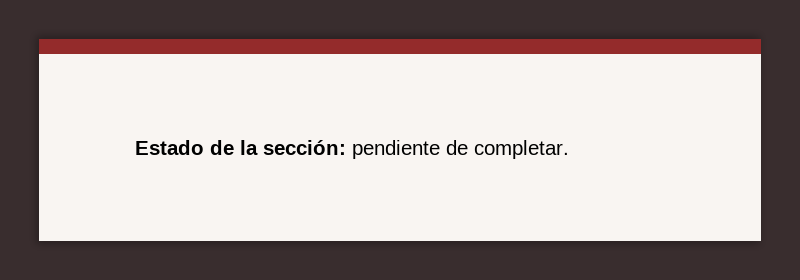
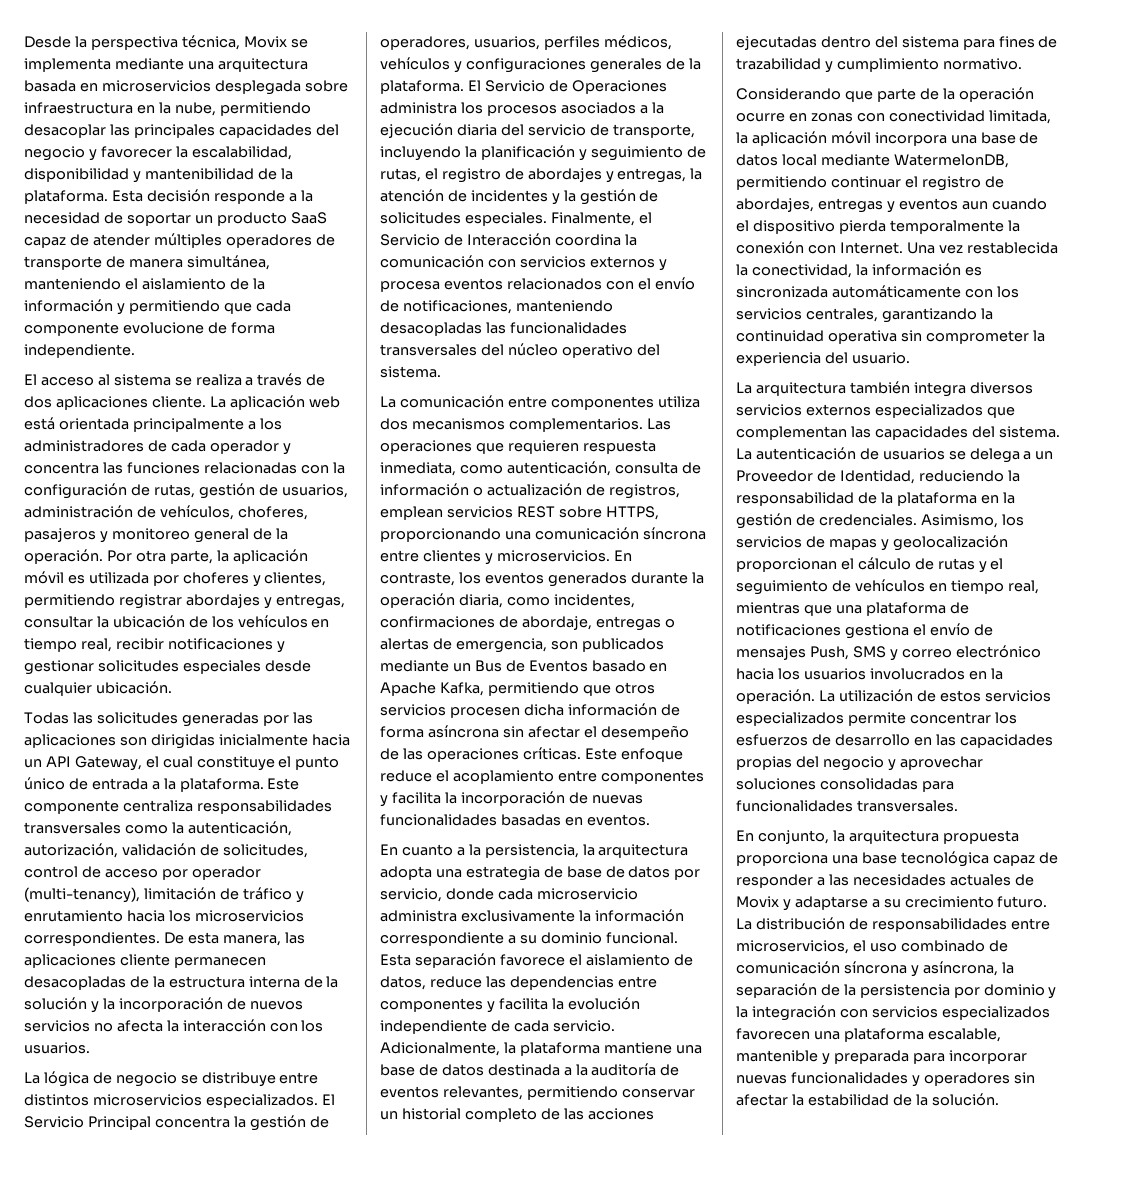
- Estado de la sección: pendiente de completar.
+ Desde la perspectiva técnica, Movix se implementa mediante una arquitectura basada en microservicios desplegada sobre infraestructura en la nube, permitiendo desacoplar las principales capacidades del negocio y favorecer la escalabilidad, disponibilidad y mantenibilidad de la plataforma. Esta decisión responde a la necesidad de soportar un producto SaaS capaz de atender múltiples operadores de transporte de manera simultánea, manteniendo el aislamiento de la información y permitiendo que cada componente evolucione de forma independiente.
+ El acceso al sistema se realiza a través de dos aplicaciones cliente. La aplicación web está orientada principalmente a los administradores de cada operador y concentra las funciones relacionadas con la configuración de rutas, gestión de usuarios, administración de vehículos, choferes, pasajeros y monitoreo general de la operación. Por otra parte, la aplicación móvil es utilizada por choferes y clientes, permitiendo registrar abordajes y entregas, consultar la ubicación de los vehículos en tiempo real, recibir notificaciones y gestionar solicitudes especiales desde cualquier ubicación.
+ Todas las solicitudes generadas por las aplicaciones son dirigidas inicialmente hacia un API Gateway, el cual constituye el punto único de entrada a la plataforma. Este componente centraliza responsabilidades transversales como la autenticación, autorización, validación de solicitudes, control de acceso por operador (multi-tenancy), limitación de tráfico y enrutamiento hacia los microservicios correspondientes. De esta manera, las aplicaciones cliente permanecen desacopladas de la estructura interna de la solución y la incorporación de nuevos servicios no afecta la interacción con los usuarios.
+ La lógica de negocio se distribuye entre distintos microservicios especializados. El Servicio Principal concentra la gestión de operadores, usuarios, perfiles médicos, vehículos y configuraciones generales de la plataforma. El Servicio de Operaciones administra los procesos asociados a la ejecución diaria del servicio de transporte, incluyendo la planificación y seguimiento de rutas, el registro de abordajes y entregas, la atención de incidentes y la gestión de solicitudes especiales. Finalmente, el Servicio de Interacción coordina la comunicación con servicios externos y procesa eventos relacionados con el envío de notificaciones, manteniendo desacopladas las funcionalidades transversales del núcleo operativo del sistema.
+ La comunicación entre componentes utiliza dos mecanismos complementarios. Las operaciones que requieren respuesta inmediata, como autenticación, consulta de información o actualización de registros, emplean servicios REST sobre HTTPS, proporcionando una comunicación síncrona entre clientes y microservicios. En contraste, los eventos generados durante la operación diaria, como incidentes, confirmaciones de abordaje, entregas o alertas de emergencia, son publicados mediante un Bus de Eventos basado en Apache Kafka, permitiendo que otros servicios procesen dicha información de forma asíncrona sin afectar el desempeño de las operaciones críticas. Este enfoque reduce el acoplamiento entre componentes y facilita la incorporación de nuevas funcionalidades basadas en eventos.
+ En cuanto a la persistencia, la arquitectura adopta una estrategia de base de datos por servicio, donde cada microservicio administra exclusivamente la información correspondiente a su dominio funcional. Esta separación favorece el aislamiento de datos, reduce las dependencias entre componentes y facilita la evolución independiente de cada servicio. Adicionalmente, la plataforma mantiene una base de datos destinada a la auditoría de eventos relevantes, permitiendo conservar un historial completo de las acciones ejecutadas dentro del sistema para fines de trazabilidad y cumplimiento normativo.
+ Considerando que parte de la operación ocurre en zonas con conectividad limitada, la aplicación móvil incorpora una base de datos local mediante WatermelonDB, permitiendo continuar el registro de abordajes, entregas y eventos aun cuando el dispositivo pierda temporalmente la conexión con Internet. Una vez restablecida la conectividad, la información es sincronizada automáticamente con los servicios centrales, garantizando la continuidad operativa sin comprometer la experiencia del usuario.
+ La arquitectura también integra diversos servicios externos especializados que complementan las capacidades del sistema. La autenticación de usuarios se delega a un Proveedor de Identidad, reduciendo la responsabilidad de la plataforma en la gestión de credenciales. Asimismo, los servicios de mapas y geolocalización proporcionan el cálculo de rutas y el seguimiento de vehículos en tiempo real, mientras que una plataforma de notificaciones gestiona el envío de mensajes Push, SMS y correo electrónico hacia los usuarios involucrados en la operación. La utilización de estos servicios especializados permite concentrar los esfuerzos de desarrollo en las capacidades propias del negocio y aprovechar soluciones consolidadas para funcionalidades transversales.
+ En conjunto, la arquitectura propuesta proporciona una base tecnológica capaz de responder a las necesidades actuales de Movix y adaptarse a su crecimiento futuro. La distribución de responsabilidades entre microservicios, el uso combinado de comunicación síncrona y asíncrona, la separación de la persistencia por dominio y la integración con servicios especializados favorecen una plataforma escalable, mantenible y preparada para incorporar nuevas funcionalidades y operadores sin afectar la estabilidad de la solución.

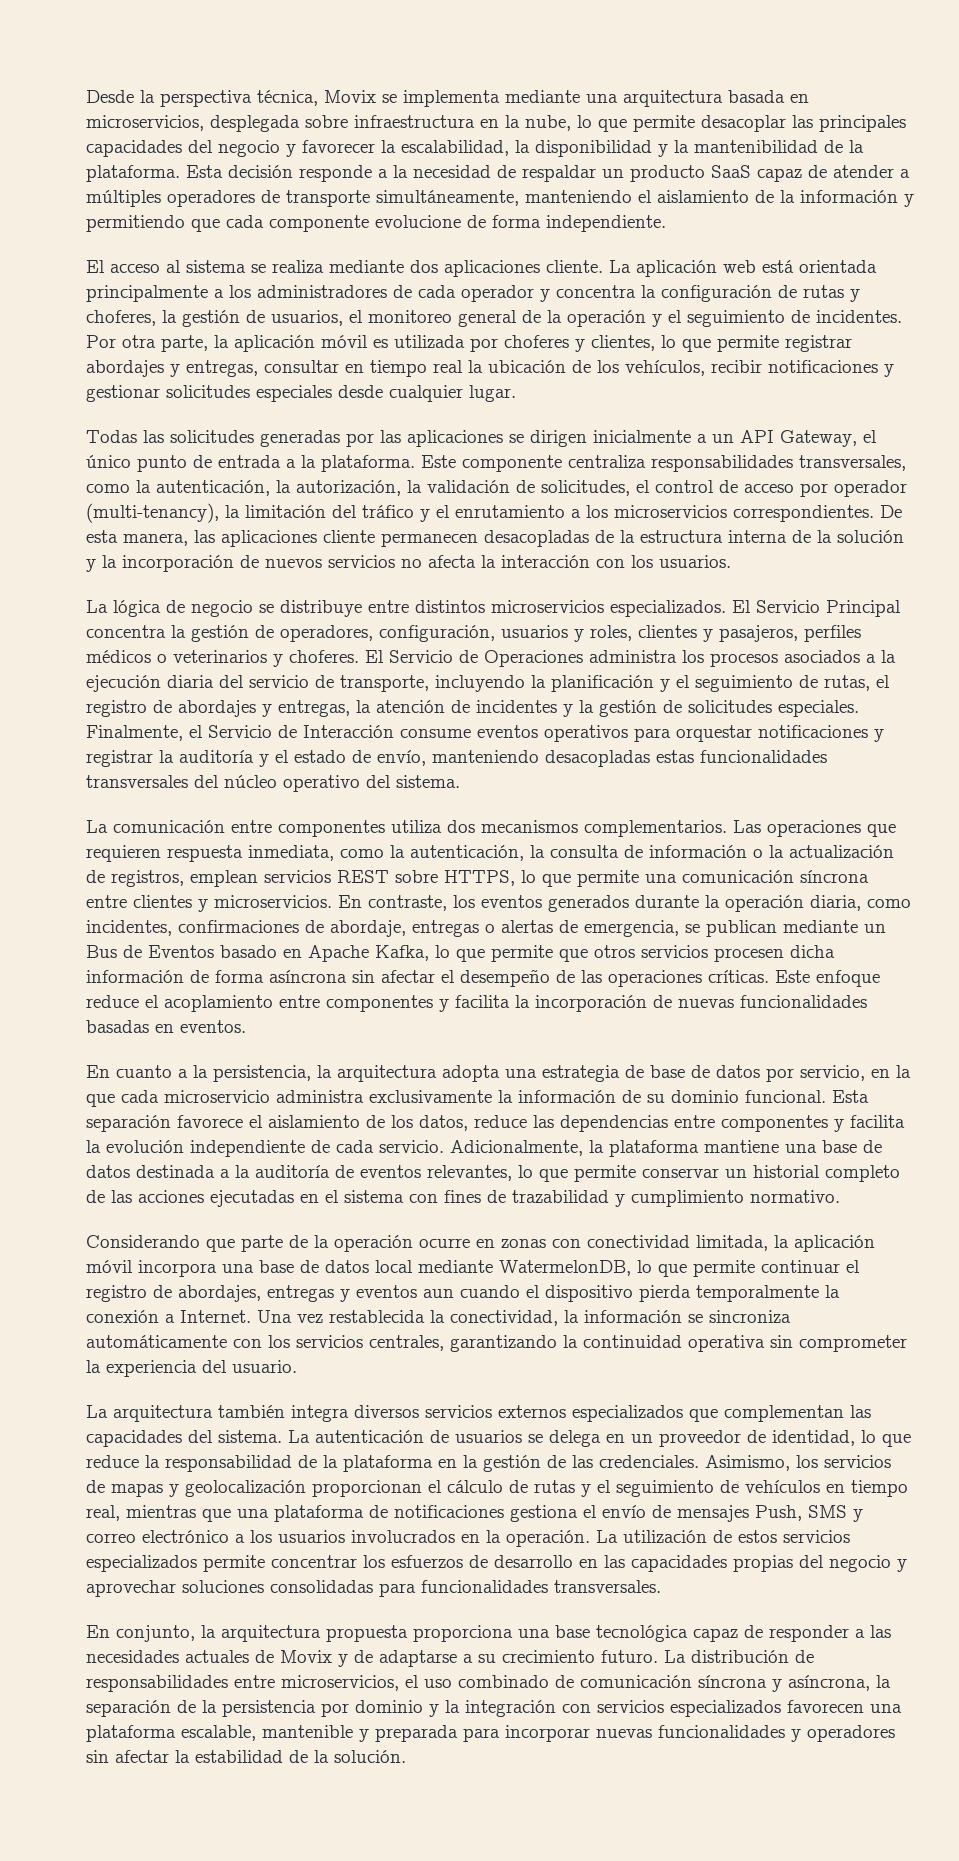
- Desde la perspectiva técnica, Movix se implementa mediante una arquitectura basada en microservicios desplegada sobre infraestructura en la nube, permitiendo desacoplar las principales capacidades del negocio y favorecer la escalabilidad, disponibilidad y mantenibilidad de la plataforma.
+ Desde la perspectiva técnica, Movix se implementa mediante una arquitectura basada en microservicios, desplegada sobre infraestructura en la nube, lo que permite desacoplar las principales capacidades del negocio y favorecer la escalabilidad, la disponibilidad y la mantenibilidad de la plataforma.
- Esta decisión responde a la necesidad de soportar un producto SaaS capaz de atender múltiples operadores de transporte de manera simultánea, manteniendo el aislamiento de la información y permitiendo que cada componente evolucione de forma independiente.
+ Esta decisión responde a la necesidad de respaldar un producto SaaS capaz de atender a múltiples operadores de transporte simultáneamente, manteniendo el aislamiento de la información y permitiendo que cada componente evolucione de forma independiente.
- El acceso al sistema se realiza a través de dos aplicaciones cliente.
+ El acceso al sistema se realiza mediante dos aplicaciones cliente.
- La aplicación web está orientada principalmente a los administradores de cada operador y concentra las funciones relacionadas con la configuración de rutas, gestión de usuarios, administración de vehículos, choferes, pasajeros y monitoreo general de la operación.
+ La aplicación web está orientada principalmente a los administradores de cada operador y concentra la configuración de rutas y choferes, la gestión de usuarios, el monitoreo general de la operación y el seguimiento de incidentes.
- Por otra parte, la aplicación móvil es utilizada por choferes y clientes, permitiendo registrar abordajes y entregas, consultar la ubicación de los vehículos en tiempo real, recibir notificaciones y gestionar solicitudes especiales desde cualquier ubicación.
+ Por otra parte, la aplicación móvil es utilizada por choferes y clientes, lo que permite registrar abordajes y entregas, consultar en tiempo real la ubicación de los vehículos, recibir notificaciones y gestionar solicitudes especiales desde cualquier lugar.
- Todas las solicitudes generadas por las aplicaciones son dirigidas inicialmente hacia un API Gateway, el cual constituye el punto único de entrada a la plataforma.
+ Todas las solicitudes generadas por las aplicaciones se dirigen inicialmente a un API Gateway, el único punto de entrada a la plataforma.
- Este componente centraliza responsabilidades transversales como la autenticación, autorización, validación de solicitudes, control de acceso por operador (multi-tenancy), limitación de tráfico y enrutamiento hacia los microservicios correspondientes.
+ Este componente centraliza responsabilidades transversales, como la autenticación, la autorización, la validación de solicitudes, el control de acceso por operador (multi-tenancy), la limitación del tráfico y el enrutamiento a los microservicios correspondientes.
- El Servicio Principal concentra la gestión de operadores, usuarios, perfiles médicos, vehículos y configuraciones generales de la plataforma.
+ El Servicio Principal concentra la gestión de operadores, configuración, usuarios y roles, clientes y pasajeros, perfiles médicos o veterinarios y choferes.
- El Servicio de Operaciones administra los procesos asociados a la ejecución diaria del servicio de transporte, incluyendo la planificación y seguimiento de rutas, el registro de abordajes y entregas, la atención de incidentes y la gestión de solicitudes especiales.
+ El Servicio de Operaciones administra los procesos asociados a la ejecución diaria del servicio de transporte, incluyendo la planificación y el seguimiento de rutas, el registro de abordajes y entregas, la atención de incidentes y la gestión de solicitudes especiales.
- Finalmente, el Servicio de Interacción coordina la comunicación con servicios externos y procesa eventos relacionados con el envío de notificaciones, manteniendo desacopladas las funcionalidades transversales del núcleo operativo del sistema.
+ Finalmente, el Servicio de Interacción consume eventos operativos para orquestar notificaciones y registrar la auditoría y el estado de envío, manteniendo desacopladas estas funcionalidades transversales del núcleo operativo del sistema.
- Las operaciones que requieren respuesta inmediata, como autenticación, consulta de información o actualización de registros, emplean servicios REST sobre HTTPS, proporcionando una comunicación síncrona entre clientes y microservicios.
+ Las operaciones que requieren respuesta inmediata, como la autenticación, la consulta de información o la actualización de registros, emplean servicios REST sobre HTTPS, lo que permite una comunicación síncrona entre clientes y microservicios.
- En contraste, los eventos generados durante la operación diaria, como incidentes, confirmaciones de abordaje, entregas o alertas de emergencia, son publicados mediante un Bus de Eventos basado en Apache Kafka, permitiendo que otros servicios procesen dicha información de forma asíncrona sin afectar el desempeño de las operaciones críticas.
+ En contraste, los eventos generados durante la operación diaria, como incidentes, confirmaciones de abordaje, entregas o alertas de emergencia, se publican mediante un Bus de Eventos basado en Apache Kafka, lo que permite que otros servicios procesen dicha información de forma asíncrona sin afectar el desempeño de las operaciones críticas.
- En cuanto a la persistencia, la arquitectura adopta una estrategia de base de datos por servicio, donde cada microservicio administra exclusivamente la información correspondiente a su dominio funcional.
+ En cuanto a la persistencia, la arquitectura adopta una estrategia de base de datos por servicio, en la que cada microservicio administra exclusivamente la información de su dominio funcional.
- Esta separación favorece el aislamiento de datos, reduce las dependencias entre componentes y facilita la evolución independiente de cada servicio.
+ Esta separación favorece el aislamiento de los datos, reduce las dependencias entre componentes y facilita la evolución independiente de cada servicio.
- Adicionalmente, la plataforma mantiene una base de datos destinada a la auditoría de eventos relevantes, permitiendo conservar un historial completo de las acciones ejecutadas dentro del sistema para fines de trazabilidad y cumplimiento normativo.
+ Adicionalmente, la plataforma mantiene una base de datos destinada a la auditoría de eventos relevantes, lo que permite conservar un historial completo de las acciones ejecutadas en el sistema con fines de trazabilidad y cumplimiento normativo.
- Considerando que parte de la operación ocurre en zonas con conectividad limitada, la aplicación móvil incorpora una base de datos local mediante WatermelonDB, permitiendo continuar el registro de abordajes, entregas y eventos aun cuando el dispositivo pierda temporalmente la conexión con Internet.
+ Considerando que parte de la operación ocurre en zonas con conectividad limitada, la aplicación móvil incorpora una base de datos local mediante WatermelonDB, lo que permite continuar el registro de abordajes, entregas y eventos aun cuando el dispositivo pierda temporalmente la conexión a Internet.
- Una vez restablecida la conectividad, la información es sincronizada automáticamente con los servicios centrales, garantizando la continuidad operativa sin comprometer la experiencia del usuario.
+ Una vez restablecida la conectividad, la información se sincroniza automáticamente con los servicios centrales, garantizando la continuidad operativa sin comprometer la experiencia del usuario.
- La autenticación de usuarios se delega a un Proveedor de Identidad, reduciendo la responsabilidad de la plataforma en la gestión de credenciales.
+ La autenticación de usuarios se delega en un proveedor de identidad, lo que reduce la responsabilidad de la plataforma en la gestión de las credenciales.
- Asimismo, los servicios de mapas y geolocalización proporcionan el cálculo de rutas y el seguimiento de vehículos en tiempo real, mientras que una plataforma de notificaciones gestiona el envío de mensajes Push, SMS y correo electrónico hacia los usuarios involucrados en la operación.
+ Asimismo, los servicios de mapas y geolocalización proporcionan el cálculo de rutas y el seguimiento de vehículos en tiempo real, mientras que una plataforma de notificaciones gestiona el envío de mensajes Push, SMS y correo electrónico a los usuarios involucrados en la operación.
- En conjunto, la arquitectura propuesta proporciona una base tecnológica capaz de responder a las necesidades actuales de Movix y adaptarse a su crecimiento futuro.
+ En conjunto, la arquitectura propuesta proporciona una base tecnológica capaz de responder a las necesidades actuales de Movix y de adaptarse a su crecimiento futuro.

